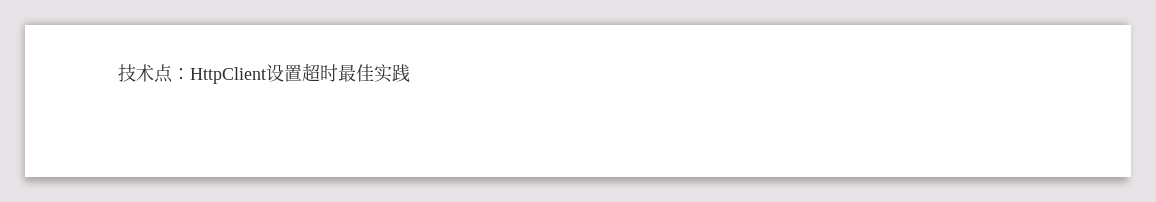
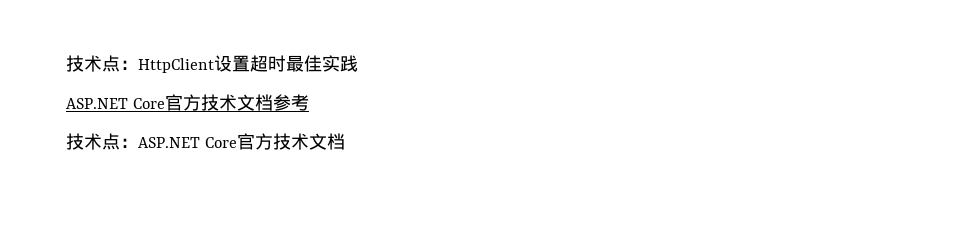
+ ASP.NET Core官方技术文档参考
+ 技术点：ASP.NET Core官方技术文档

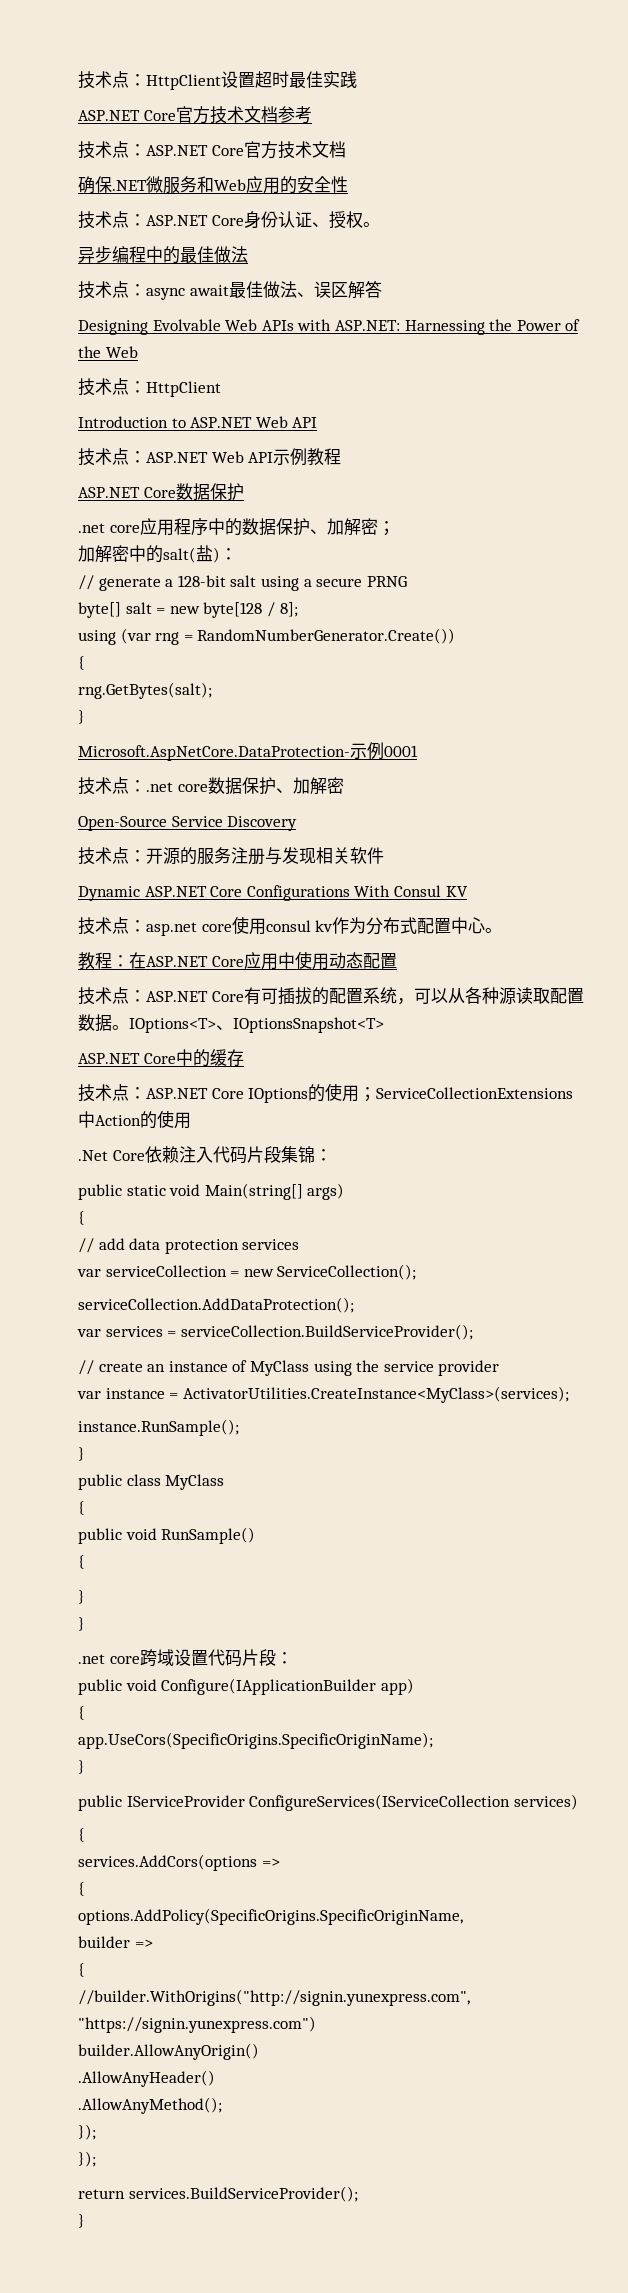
+ 确保.NET微服务和Web应用的安全性
+ 技术点：ASP.NET Core身份认证、授权。
+ 异步编程中的最佳做法
+ 技术点：async await最佳做法、误区解答
+ Designing Evolvable Web APIs with ASP.NET: Harnessing the Power of the Web
+ 技术点：HttpClient
+ Introduction to ASP.NET Web API
+ 技术点：ASP.NET Web API示例教程
+ ASP.NET Core数据保护
+ .net core应用程序中的数据保护、加解密；
+ 加解密中的salt(盐)：
+ // generate a 128-bit salt using a secure PRNG
+ byte[] salt = new byte[128 / 8];
+ using (var rng = RandomNumberGenerator.Create())
+ {
+ rng.GetBytes(salt);
+ }
+ Microsoft.AspNetCore.DataProtection-示例0001
+ 技术点：.net core数据保护、加解密
+ Open-Source Service Discovery
+ 技术点：开源的服务注册与发现相关软件
+ Dynamic ASP.NET Core Configurations With Consul KV
+ 技术点：asp.net core使用consul kv作为分布式配置中心。
+ 教程：在ASP.NET Core应用中使用动态配置
+ 技术点：ASP.NET Core有可插拔的配置系统，可以从各种源读取配置数据。IOptions<T>、IOptionsSnapshot<T>
+ ASP.NET Core中的缓存
+ 技术点：ASP.NET Core IOptions的使用；ServiceCollectionExtensions中Action的使用
+ .Net Core依赖注入代码片段集锦：
+ public static void Main(string[] args)
+ {
+ // add data protection services
+ var serviceCollection = new ServiceCollection();
+ serviceCollection.AddDataProtection();
+ var services = serviceCollection.BuildServiceProvider();
+ // create an instance of MyClass using the service provider
+ var instance = ActivatorUtilities.CreateInstance<MyClass>(services);
+ instance.RunSample();
+ }
+ public class MyClass
+ {
+ public void RunSample()
+ {
+ }
+ }
+ .net core跨域设置代码片段：
+ public void Configure(IApplicationBuilder app)
+ {
+ app.UseCors(SpecificOrigins.SpecificOriginName);
+ }
+ public IServiceProvider ConfigureServices(IServiceCollection services)
+ {
+ services.AddCors(options =>
+ {
+ options.AddPolicy(SpecificOrigins.SpecificOriginName,
+ builder =>
+ {
+ //builder.WithOrigins("http://signin.yunexpress.com", "https://signin.yunexpress.com")
+ builder.AllowAnyOrigin()
+ .AllowAnyHeader()
+ .AllowAnyMethod();
+ });
+ });
+ return services.BuildServiceProvider();
+ }

